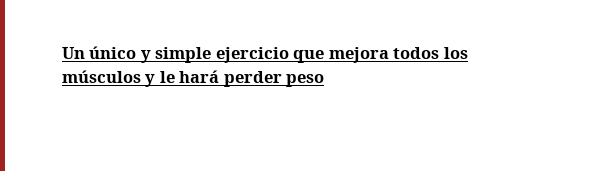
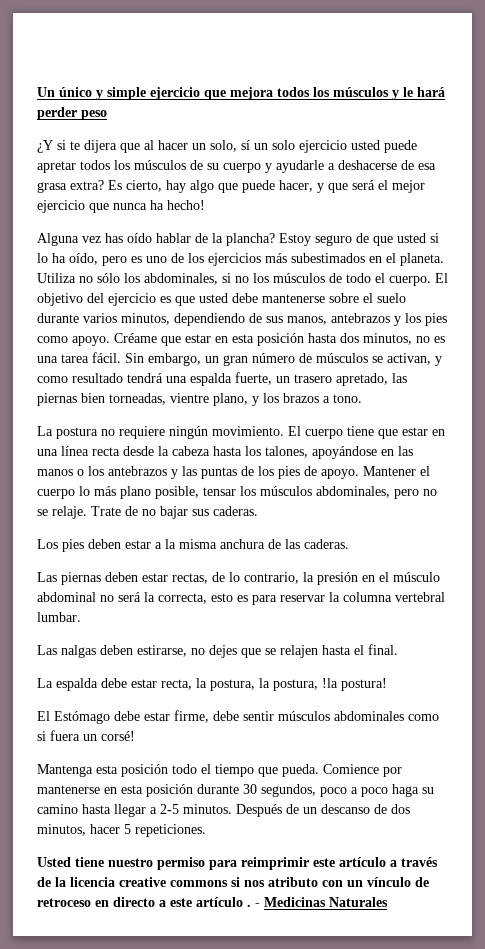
+ ¿Y si te dijera que al hacer un solo, sí un solo ejercicio usted puede apretar todos los músculos de su cuerpo y ayudarle a deshacerse de esa grasa extra? Es cierto, hay algo que puede hacer, y que será el mejor ejercicio que nunca ha hecho!
+ Alguna vez has oído hablar de la plancha? Estoy seguro de que usted si lo ha oído, pero es uno de los ejercicios más subestimados en el planeta. Utiliza no sólo los abdominales, si no los músculos de todo el cuerpo. El objetivo del ejercicio es que usted debe mantenerse sobre el suelo durante varios minutos, dependiendo de sus manos, antebrazos y los pies como apoyo. Créame que estar en esta posición hasta dos minutos, no es una tarea fácil. Sin embargo, un gran número de músculos se activan, y como resultado tendrá una espalda fuerte, un trasero apretado, las piernas bien torneadas, vientre plano, y los brazos a tono.
+ La postura no requiere ningún movimiento. El cuerpo tiene que estar en una línea recta desde la cabeza hasta los talones, apoyándose en las manos o los antebrazos y las puntas de los pies de apoyo. Mantener el cuerpo lo más plano posible, tensar los músculos abdominales, pero no se relaje. Trate de no bajar sus caderas.
+ Los pies deben estar a la misma anchura de las caderas.
+ Las piernas deben estar rectas, de lo contrario, la presión en el músculo abdominal no será la correcta, esto es para reservar la columna vertebral lumbar.
+ Las nalgas deben estirarse, no dejes que se relajen hasta el final.
+ La espalda debe estar recta, la postura, la postura, !la postura!
+ El Estómago debe estar firme, debe sentir músculos abdominales como si fuera un corsé!
+ Mantenga esta posición todo el tiempo que pueda. Comience por mantenerse en esta posición durante 30 segundos, poco a poco haga su camino hasta llegar a 2-5 minutos. Después de un descanso de dos minutos, hacer 5 repeticiones.
+ Usted tiene nuestro permiso para reimprimir este artículo a través de la licencia creative commons si nos atributo con un vínculo de retroceso en directo a este artículo . - Medicinas Naturales

